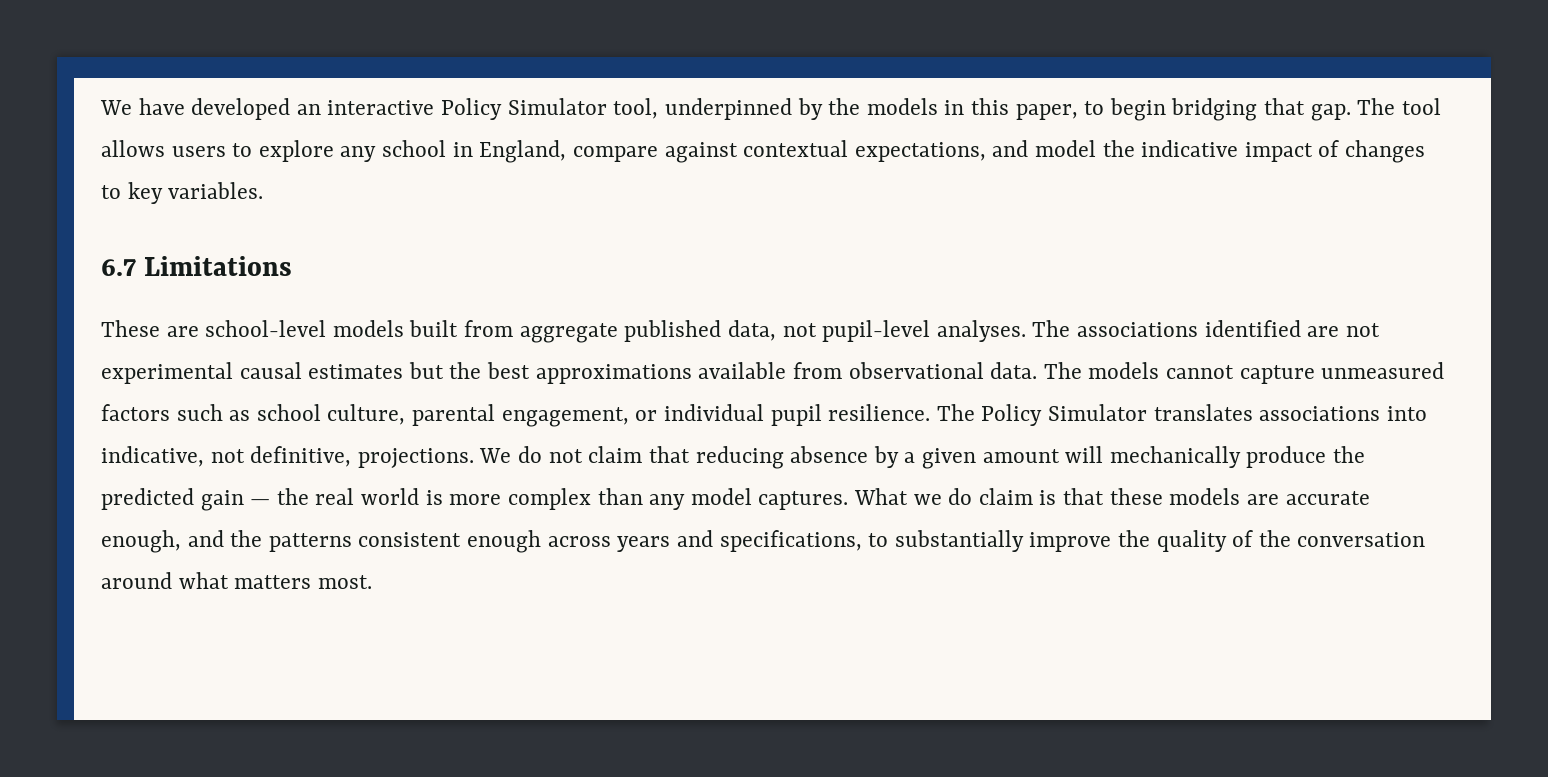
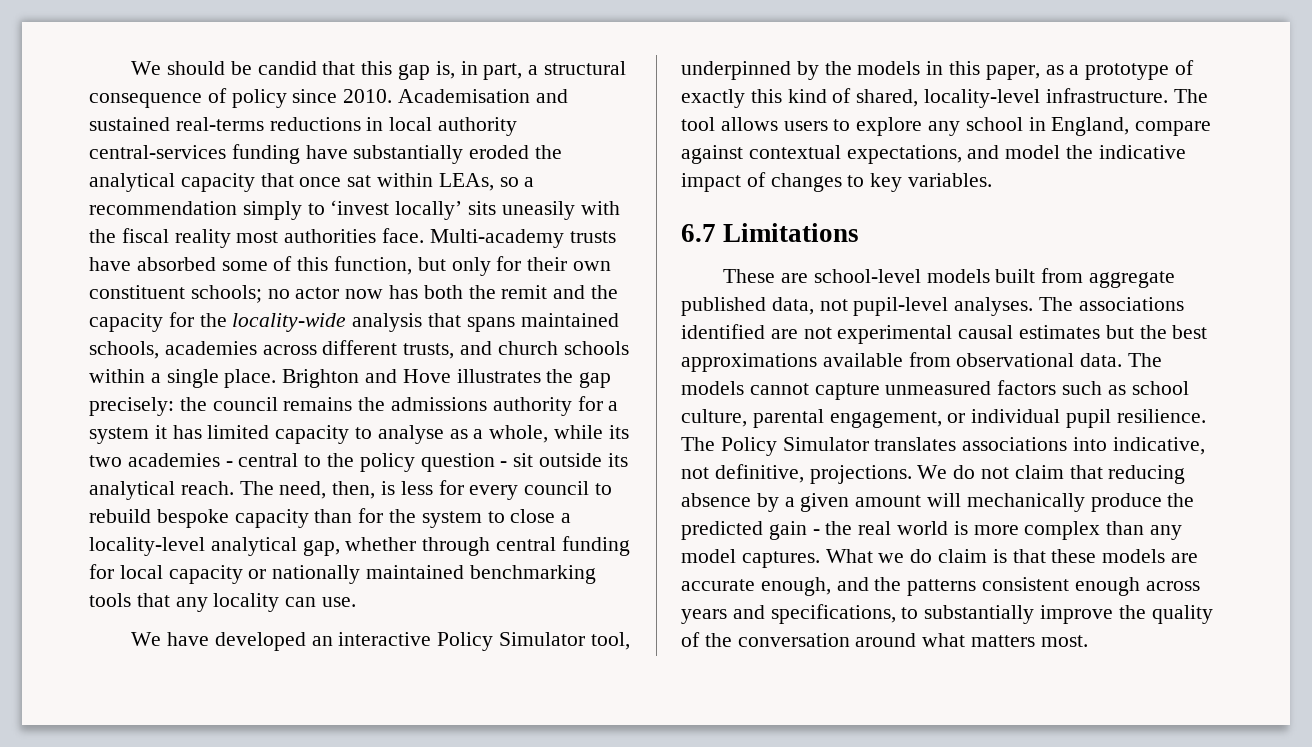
- We have developed an interactive Policy Simulator tool, underpinned by the models in this paper, to begin bridging that gap.
+ We should be candid that this gap is, in part, a structural consequence of policy since 2010. Academisation and sustained real-terms reductions in local authority central-services funding have substantially eroded the analytical capacity that once sat within LEAs, so a recommendation simply to ‘invest locally’ sits uneasily with the fiscal reality most authorities face. Multi-academy trusts have absorbed some of this function, but only for their own constituent schools; no actor now has both the remit and the capacity for the locality-wide analysis that spans maintained schools, academies across different trusts, and church schools within a single place. Brighton and Hove illustrates the gap precisely: the council remains the admissions authority for a system it has limited capacity to analyse as a whole, while its two academies - central to the policy question - sit outside its analytical reach. The need, then, is less for every council to rebuild bespoke capacity than for the system to close a locality-level analytical gap, whether through central funding for local capacity or nationally maintained benchmarking tools that any locality can use.
+ We have developed an interactive Policy Simulator tool, underpinned by the models in this paper, as a prototype of exactly this kind of shared, locality-level infrastructure.
- We do not claim that reducing absence by a given amount will mechanically produce the predicted gain — the real world is more complex than any model captures.
+ We do not claim that reducing absence by a given amount will mechanically produce the predicted gain - the real world is more complex than any model captures.

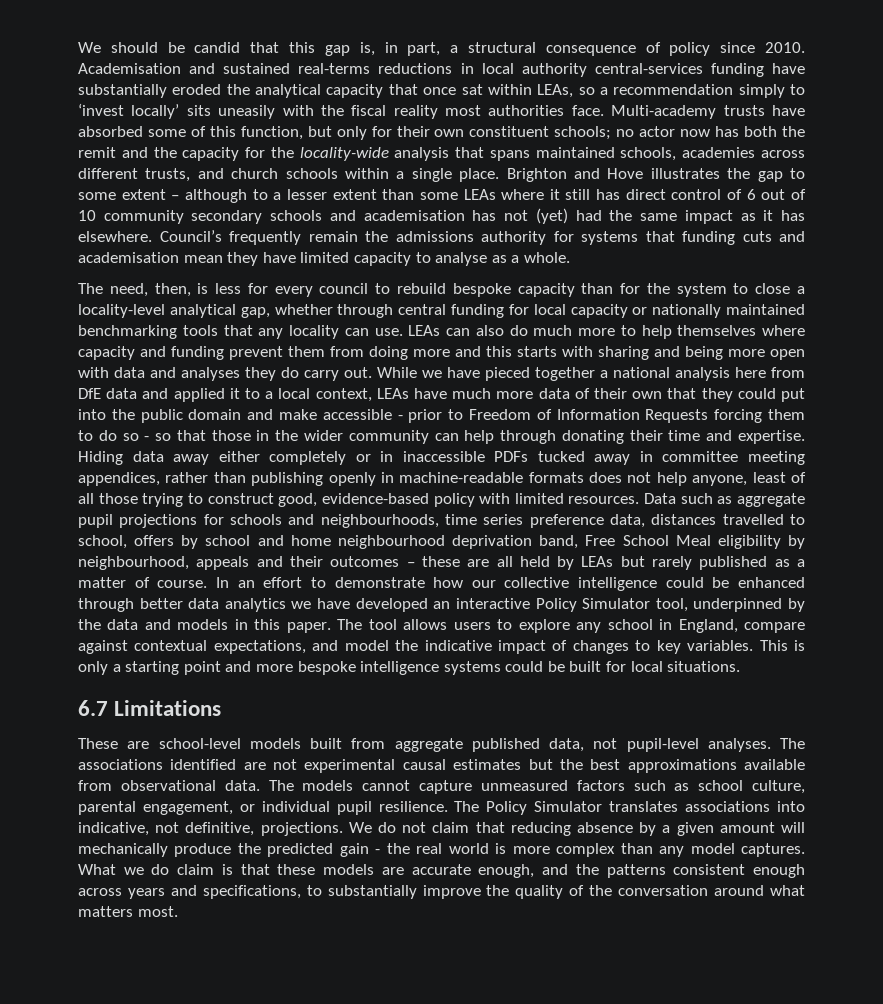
- Brighton and Hove illustrates the gap precisely: the council remains the admissions authority for a system it has limited capacity to analyse as a whole, while its two academies - central to the policy question - sit outside its analytical reach. The need, then, is less for every council to rebuild bespoke capacity than for the system to close a locality-level analytical gap, whether through central funding for local capacity or nationally maintained benchmarking tools that any locality can use.
- We have developed an interactive Policy Simulator tool, underpinned by the models in this paper, as a prototype of exactly this kind of shared, locality-level infrastructure.
+ Brighton and Hove illustrates the gap to some extent – although to a lesser extent than some LEAs where it still has direct control of 6 out of 10 community secondary schools and academisation has not (yet) had the same impact as it has elsewhere. Council’s frequently remain the admissions authority for systems that funding cuts and academisation mean they have limited capacity to analyse as a whole.
+ The need, then, is less for every council to rebuild bespoke capacity than for the system to close a locality-level analytical gap, whether through central funding for local capacity or nationally maintained benchmarking tools that any locality can use. LEAs can also do much more to help themselves where capacity and funding prevent them from doing more and this starts with sharing and being more open with data and analyses they do carry out. While we have pieced together a national analysis here from DfE data and applied it to a local context, LEAs have much more data of their own that they could put into the public domain and make accessible - prior to Freedom of Information Requests forcing them to do so - so that those in the wider community can help through donating their time and expertise. Hiding data away either completely or in inaccessible PDFs tucked away in committee meeting appendices, rather than publishing openly in machine-readable formats does not help anyone, least of all those trying to construct good, evidence-based policy with limited resources. Data such as aggregate pupil projections for schools and neighbourhoods, time series preference data, distances travelled to school, offers by school and home neighbourhood deprivation band, Free School Meal eligibility by neighbourhood, appeals and their outcomes – these are all held by LEAs but rarely published as a matter of course. In an effort to demonstrate how our collective intelligence could be enhanced through better data analytics we have developed an interactive Policy Simulator tool, underpinned by the data and models in this paper.
+ This is only a starting point and more bespoke intelligence systems could be built for local situations.

